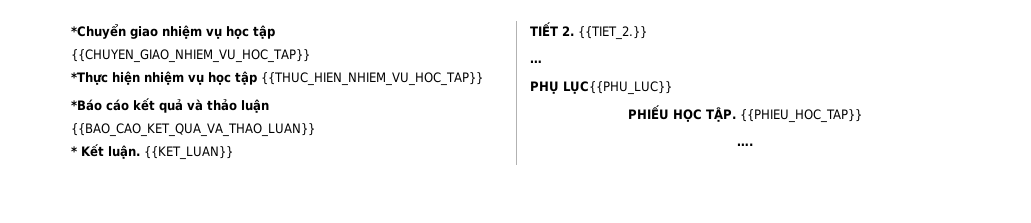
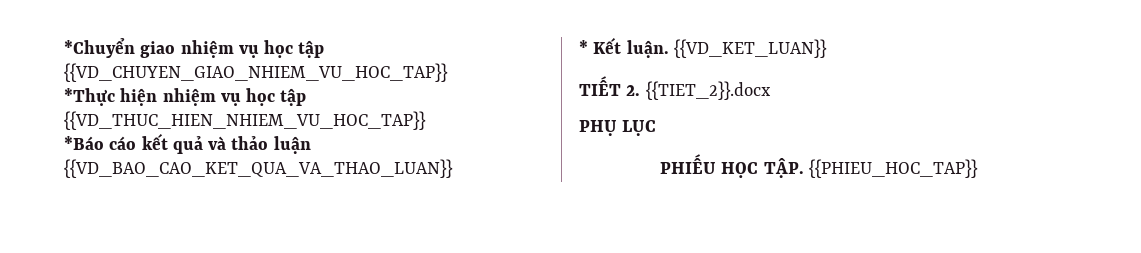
- *Chuyển giao nhiệm vụ học tập {{CHUYEN_GIAO_NHIEM_VU_HOC_TAP}}
+ *Chuyển giao nhiệm vụ học tập {{VD_CHUYEN_GIAO_NHIEM_VU_HOC_TAP}}
- *Thực hiện nhiệm vụ học tập {{THUC_HIEN_NHIEM_VU_HOC_TAP}}
+ *Thực hiện nhiệm vụ học tập {{VD_THUC_HIEN_NHIEM_VU_HOC_TAP}}
- *Báo cáo kết quả và thảo luận {{BAO_CAO_KET_QUA_VA_THAO_LUAN}}
+ *Báo cáo kết quả và thảo luận {{VD_BAO_CAO_KET_QUA_VA_THAO_LUAN}}
- {{KET_LUAN}}
+ {{VD_KET_LUAN}}
- TIẾT 2. {{TIET_2.}}
- …
+ TIẾT 2. {{TIET_2}}.docx
- PHỤ LỤC{{PHU_LUC}}
+ PHỤ LỤC
- ….

